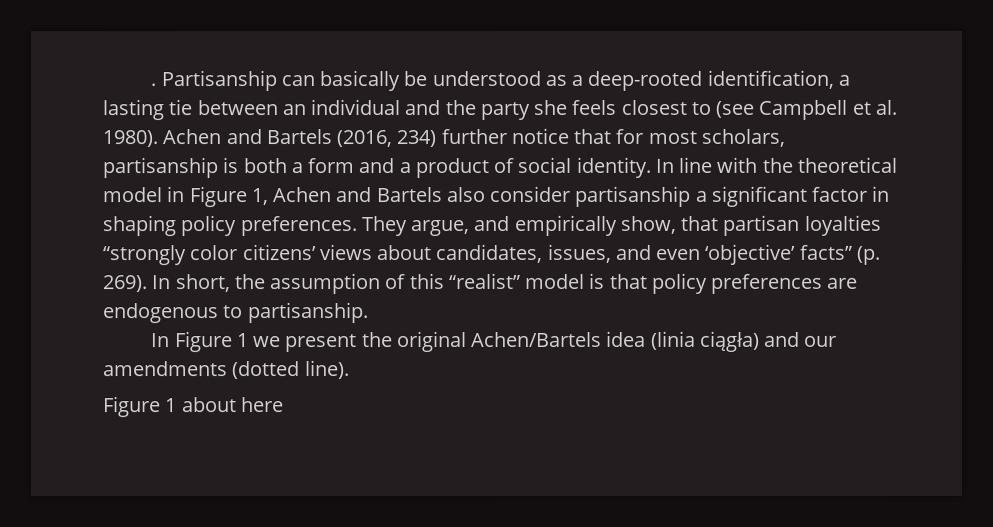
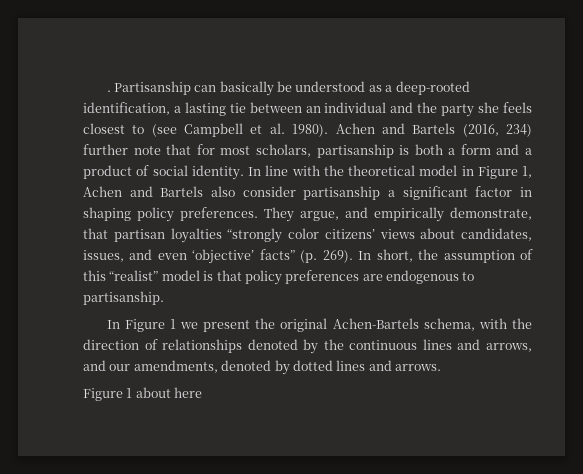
- Achen and Bartels (2016, 234) further notice that for most scholars, partisanship is both a form and a product of social identity.
+ Achen and Bartels (2016, 234) further note that for most scholars, partisanship is both a form and a product of social identity.
- They argue, and empirically show, that partisan loyalties “strongly color citizens’ views about candidates, issues, and even ‘objective’ facts” (p. 269).
+ They argue, and empirically demonstrate, that partisan loyalties “strongly color citizens’ views about candidates, issues, and even ‘objective’ facts” (p. 269).
- In Figure 1 we present the original Achen/Bartels idea (linia ciągła) and our amendments (dotted line).
+ In Figure 1 we present the original Achen-Bartels schema, with the direction of relationships denoted by the continuous lines and arrows, and our amendments, denoted by dotted lines and arrows.

